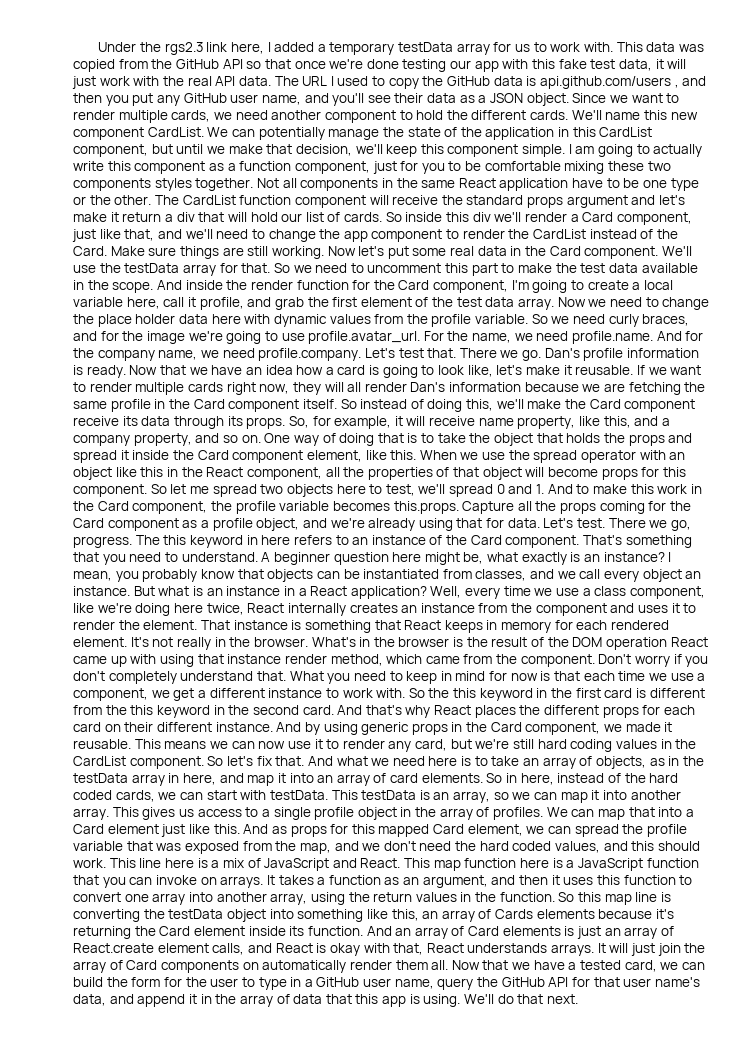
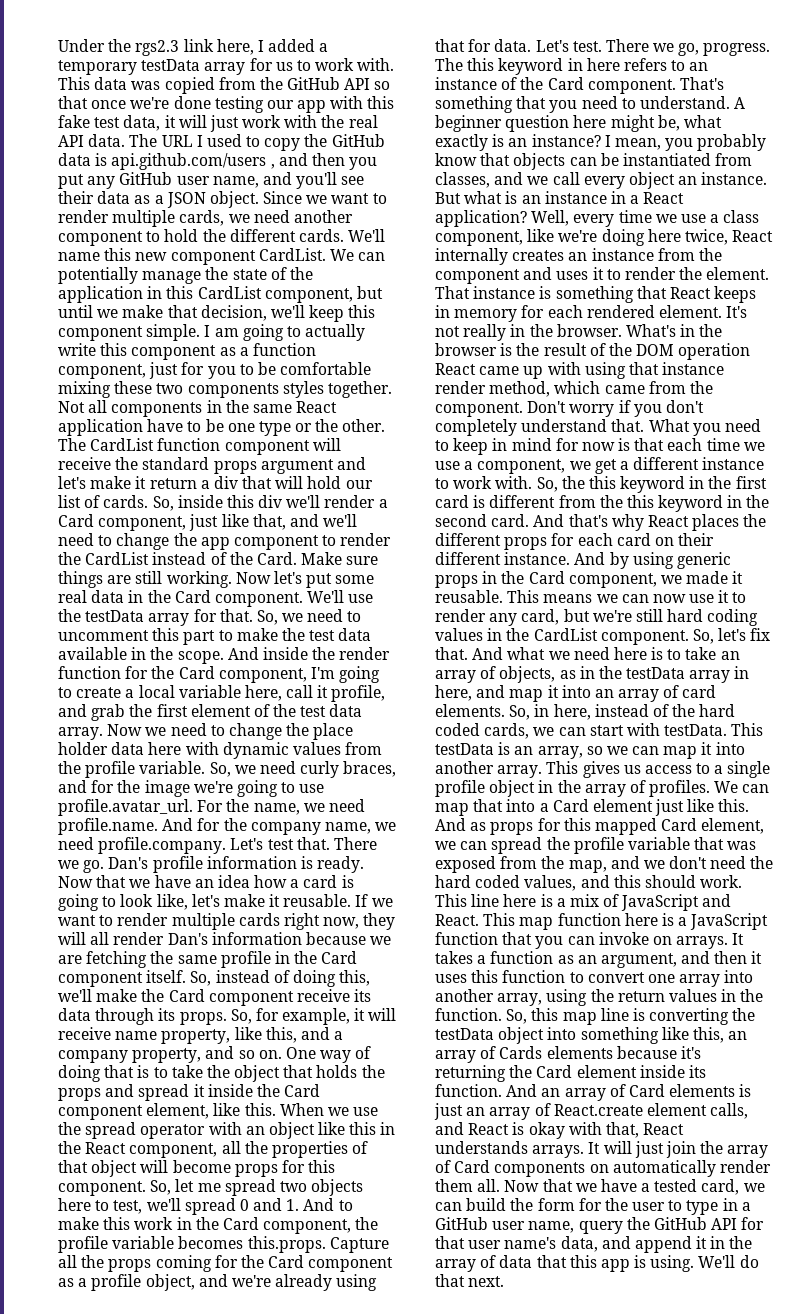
- So inside this div we'll render a Card component, just like that, and we'll need to change the app component to render the CardList instead of the Card.
+ So, inside this div we'll render a Card component, just like that, and we'll need to change the app component to render the CardList instead of the Card.
- So we need to uncomment this part to make the test data available in the scope.
+ So, we need to uncomment this part to make the test data available in the scope.
- So we need curly braces, and for the image we're going to use profile.avatar_url. For the name, we need profile.name. And for the company name, we need profile.company. Let's test that.
+ So, we need curly braces, and for the image we're going to use profile.avatar_url. For the name, we need profile.name. And for the company name, we need profile.company. Let's test that.
- So instead of doing this, we'll make the Card component receive its data through its props.
+ So, instead of doing this, we'll make the Card component receive its data through its props.
- So let me spread two objects here to test, we'll spread 0 and 1. And to make this work in the Card component, the profile variable becomes this.props. Capture all the props coming for the Card component as a profile object, and we're already using that for data.
+ So, let me spread two objects here to test, we'll spread 0 and 1. And to make this work in the Card component, the profile variable becomes this.props. Capture all the props coming for the Card component as a profile object, and we're already using that for data.
- So the this keyword in the first card is different from the this keyword in the second card.
+ So, the this keyword in the first card is different from the this keyword in the second card.
- So let's fix that.
+ So, let's fix that.
- So in here, instead of the hard coded cards, we can start with testData.
+ So, in here, instead of the hard coded cards, we can start with testData.
- So this map line is converting the testData object into something like this, an array of Cards elements because it's returning the Card element inside its function.
+ So, this map line is converting the testData object into something like this, an array of Cards elements because it's returning the Card element inside its function.

